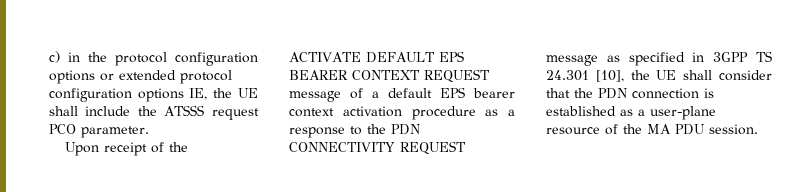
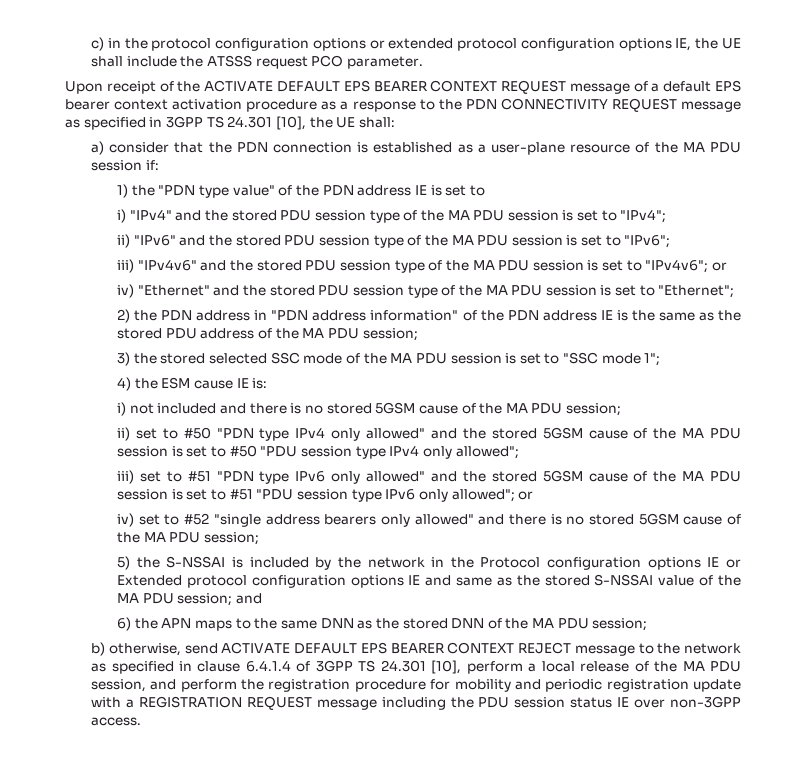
- Upon receipt of the ACTIVATE DEFAULT EPS BEARER CONTEXT REQUEST message of a default EPS bearer context activation procedure as a response to the PDN CONNECTIVITY REQUEST message as specified in 3GPP TS 24.301 [10], the UE shall consider that the PDN connection is established as a user-plane resource of the MA PDU session.
+ Upon receipt of the ACTIVATE DEFAULT EPS BEARER CONTEXT REQUEST message of a default EPS bearer context activation procedure as a response to the PDN CONNECTIVITY REQUEST message as specified in 3GPP TS 24.301 [10], the UE shall:
+ a) consider that the PDN connection is established as a user-plane resource of the MA PDU session if:
+ 1) the "PDN type value" of the PDN address IE is set to
+ i) "IPv4" and the stored PDU session type of the MA PDU session is set to "IPv4";
+ ii) "IPv6" and the stored PDU session type of the MA PDU session is set to "IPv6";
+ iii) "IPv4v6" and the stored PDU session type of the MA PDU session is set to "IPv4v6"; or
+ iv) "Ethernet" and the stored PDU session type of the MA PDU session is set to "Ethernet";
+ 2) the PDN address in "PDN address information" of the PDN address IE is the same as the stored PDU address of the MA PDU session;
+ 3) the stored selected SSC mode of the MA PDU session is set to "SSC mode 1";
+ 4) the ESM cause IE is:
+ i) not included and there is no stored 5GSM cause of the MA PDU session;
+ ii) set to #50 "PDN type IPv4 only allowed" and the stored 5GSM cause of the MA PDU session is set to #50 "PDU session type IPv4 only allowed";
+ iii) set to #51 "PDN type IPv6 only allowed" and the stored 5GSM cause of the MA PDU session is set to #51 "PDU session type IPv6 only allowed"; or
+ iv) set to #52 "single address bearers only allowed" and there is no stored 5GSM cause of the MA PDU session;
+ 5) the S-NSSAI is included by the network in the Protocol configuration options IE or Extended protocol configuration options IE and same as the stored S-NSSAI value of the MA PDU session; and
+ 6) the APN maps to the same DNN as the stored DNN of the MA PDU session;
+ b) otherwise, send ACTIVATE DEFAULT EPS BEARER CONTEXT REJECT message to the network as specified in clause 6.4.1.4 of 3GPP TS 24.301 [10], perform a local release of the MA PDU session, and perform the registration procedure for mobility and periodic registration update with a REGISTRATION REQUEST message including the PDU session status IE over non-3GPP access.

